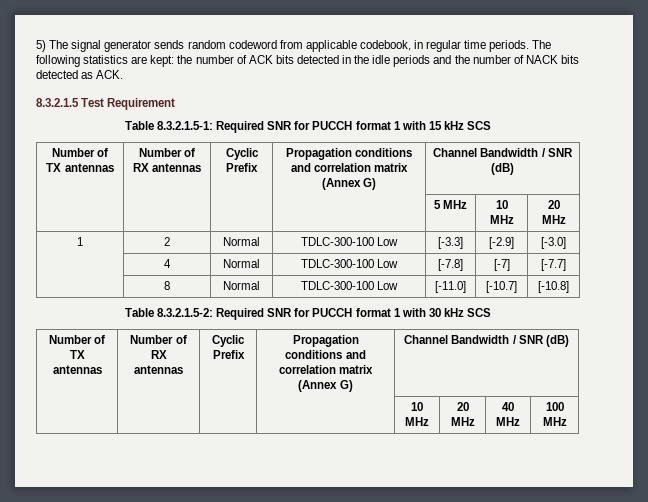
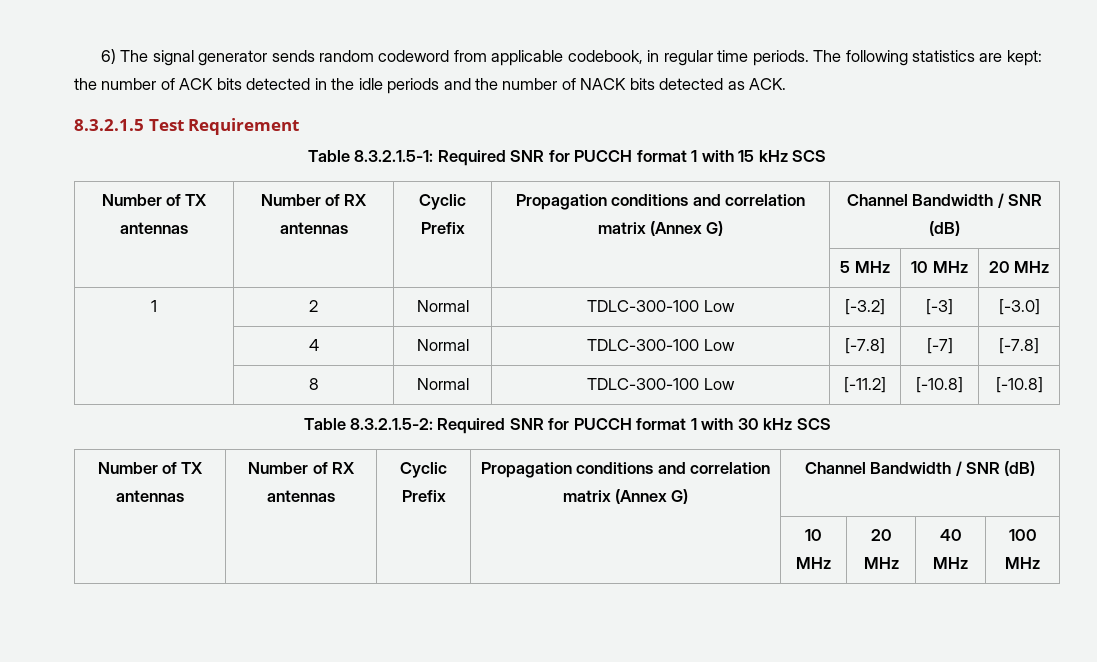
- 5) The signal generator sends random codeword from applicable codebook, in regular time periods.
+ 6) The signal generator sends random codeword from applicable codebook, in regular time periods.
- 1 | 2 | Normal | TDLC-300-100 Low | [-3.3] | [-2.9] | [-3.0]
+ 1 | 2 | Normal | TDLC-300-100 Low | [-3.2] | [-3] | [-3.0]
- | 4 | Normal | TDLC-300-100 Low | [-7.8] | [-7] | [-7.7]
+ | 4 | Normal | TDLC-300-100 Low | [-7.8] | [-7] | [-7.8]
- | 8 | Normal | TDLC-300-100 Low | [-11.0] | [-10.7] | [-10.8]
+ | 8 | Normal | TDLC-300-100 Low | [-11.2] | [-10.8] | [-10.8]

